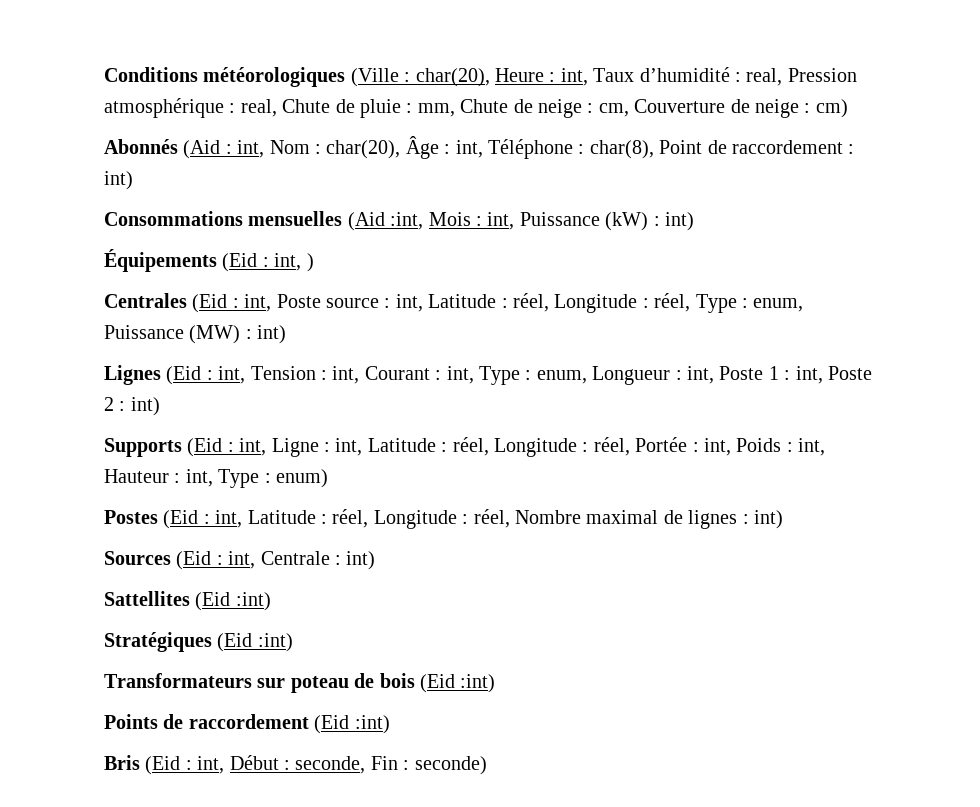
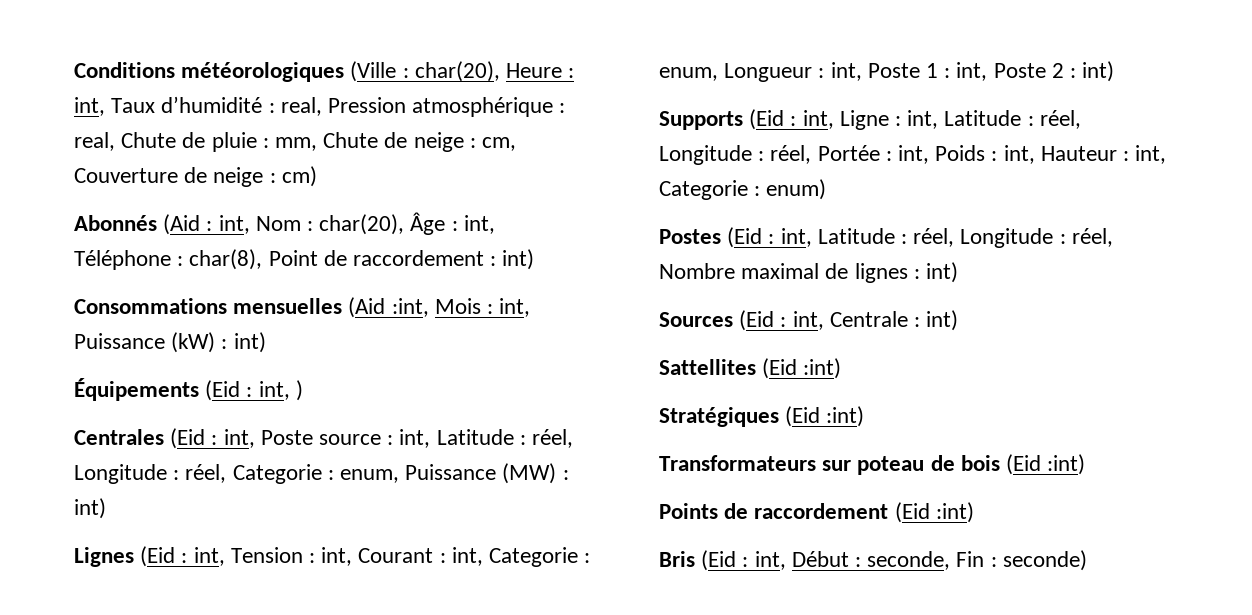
- Centrales (Eid : int, Poste source : int, Latitude : réel, Longitude : réel, Type : enum, Puissance (MW) : int)
+ Centrales (Eid : int, Poste source : int, Latitude : réel, Longitude : réel, Categorie : enum, Puissance (MW) : int)
- Lignes (Eid : int, Tension : int, Courant : int, Type : enum, Longueur : int, Poste 1 : int, Poste 2 : int)
+ Lignes (Eid : int, Tension : int, Courant : int, Categorie : enum, Longueur : int, Poste 1 : int, Poste 2 : int)
- Supports (Eid : int, Ligne : int, Latitude : réel, Longitude : réel, Portée : int, Poids : int, Hauteur : int, Type : enum)
+ Supports (Eid : int, Ligne : int, Latitude : réel, Longitude : réel, Portée : int, Poids : int, Hauteur : int, Categorie : enum)

